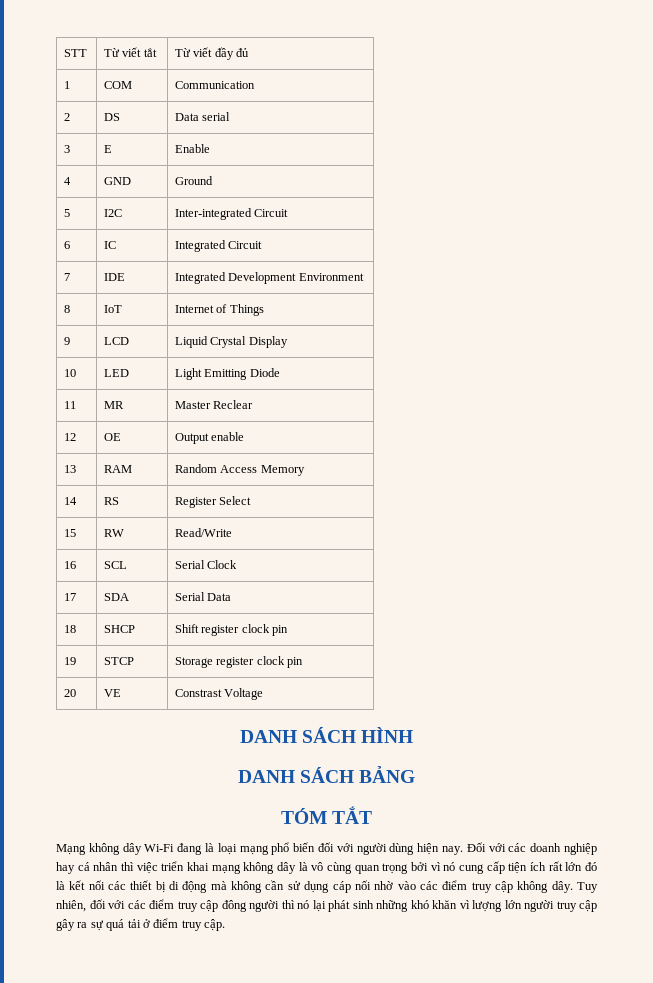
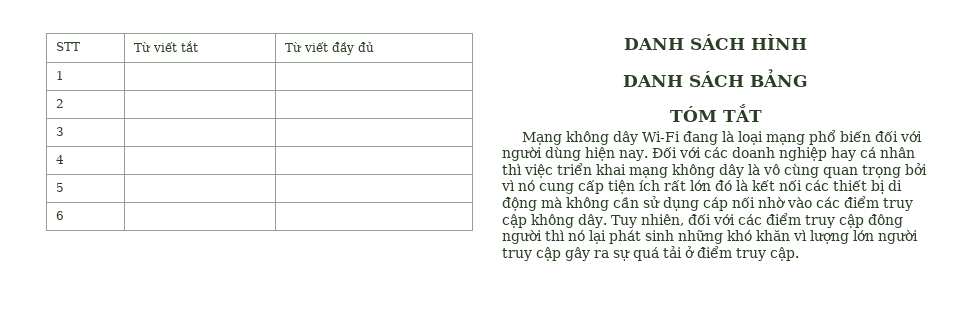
- 1 | COM | Communication
+ 1 | |
- 2 | DS | Data serial
+ 2 | |
- 3 | E | Enable
+ 3 | |
- 4 | GND | Ground
+ 4 | |
- 5 | I2C | Inter-integrated Circuit
- 6 | IC | Integrated Circuit
- 7 | IDE | Integrated Development Environment
- 8 | IoT | Internet of Things
- 9 | LCD | Liquid Crystal Display
- 10 | LED | Light Emitting Diode
- 11 | MR | Master Reclear
- 12 | OE | Output enable
- 13 | RAM | Random Access Memory
- 14 | RS | Register Select
- 15 | RW | Read/Write
- 16 | SCL | Serial Clock
- 17 | SDA | Serial Data
- 18 | SHCP | Shift register clock pin
- 19 | STCP | Storage register clock pin
- 20 | VE | Constrast Voltage
+ 5 | |
+ 6 | |

